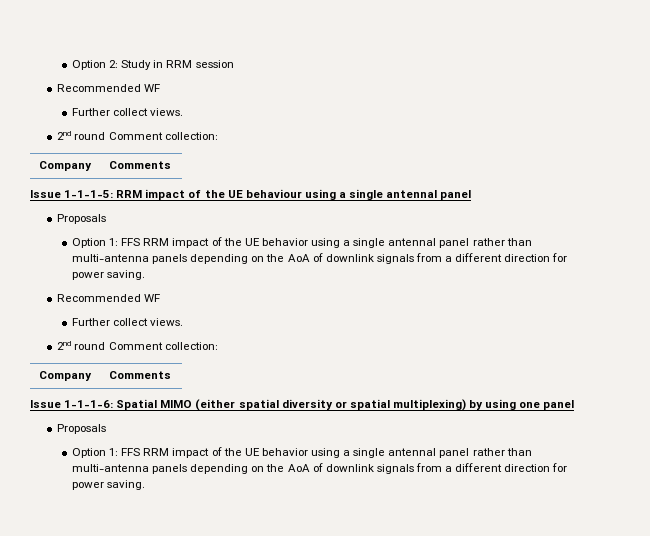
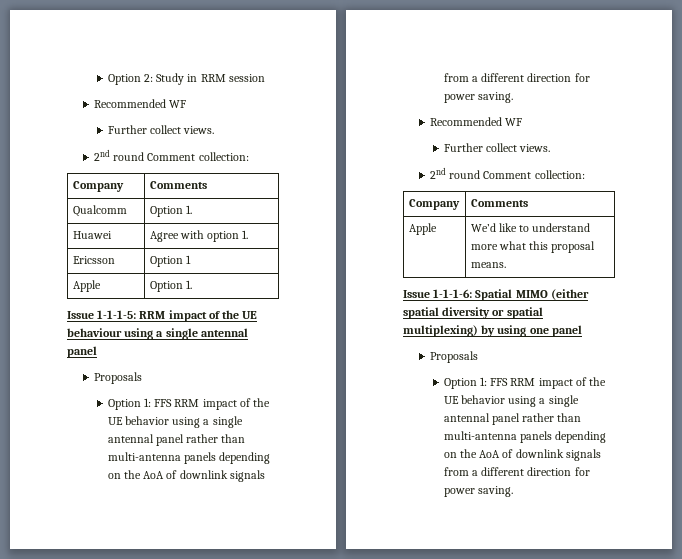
+ Qualcomm | Option 1.
+ Huawei | Agree with option 1.
+ Ericsson | Option 1
+ Apple | Option 1.
+ Apple | We’d like to understand more what this proposal means.

